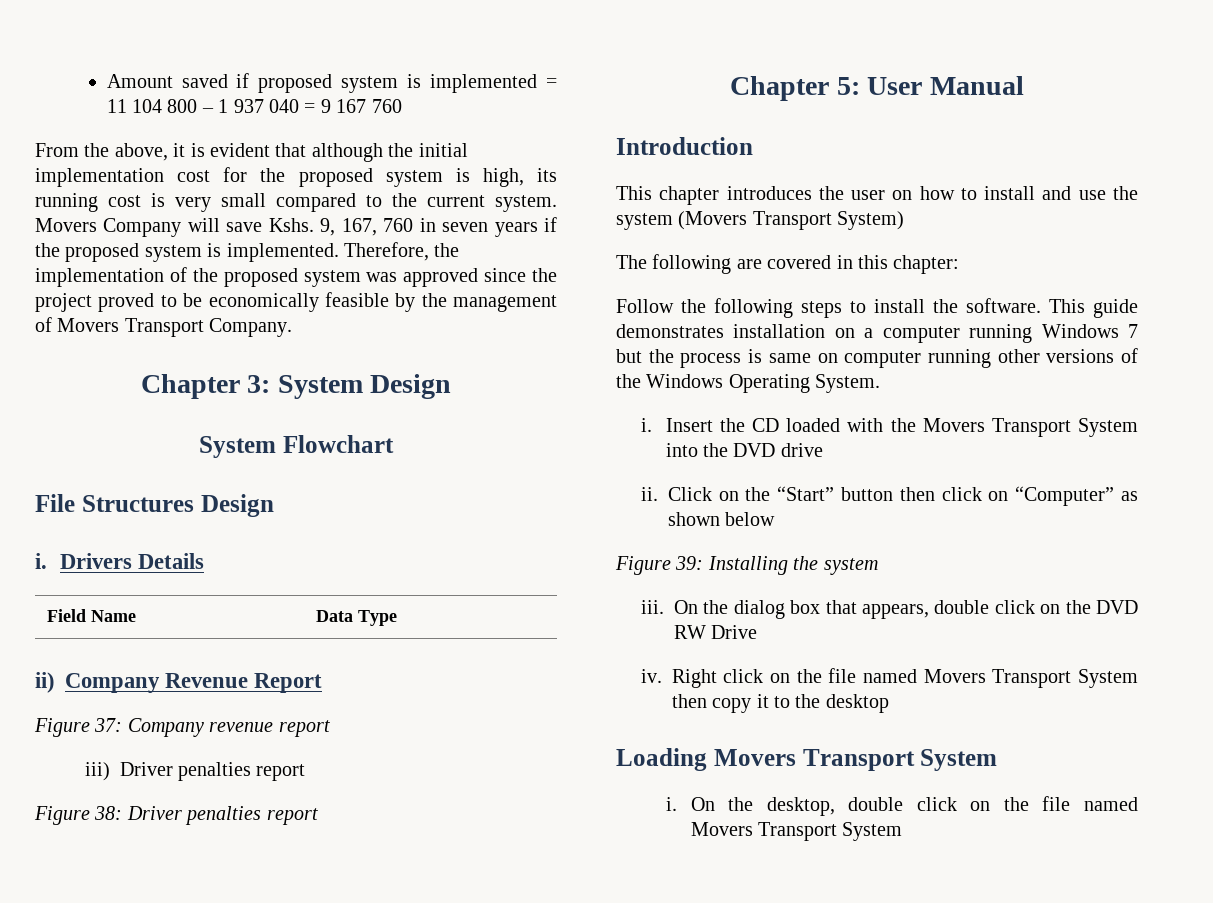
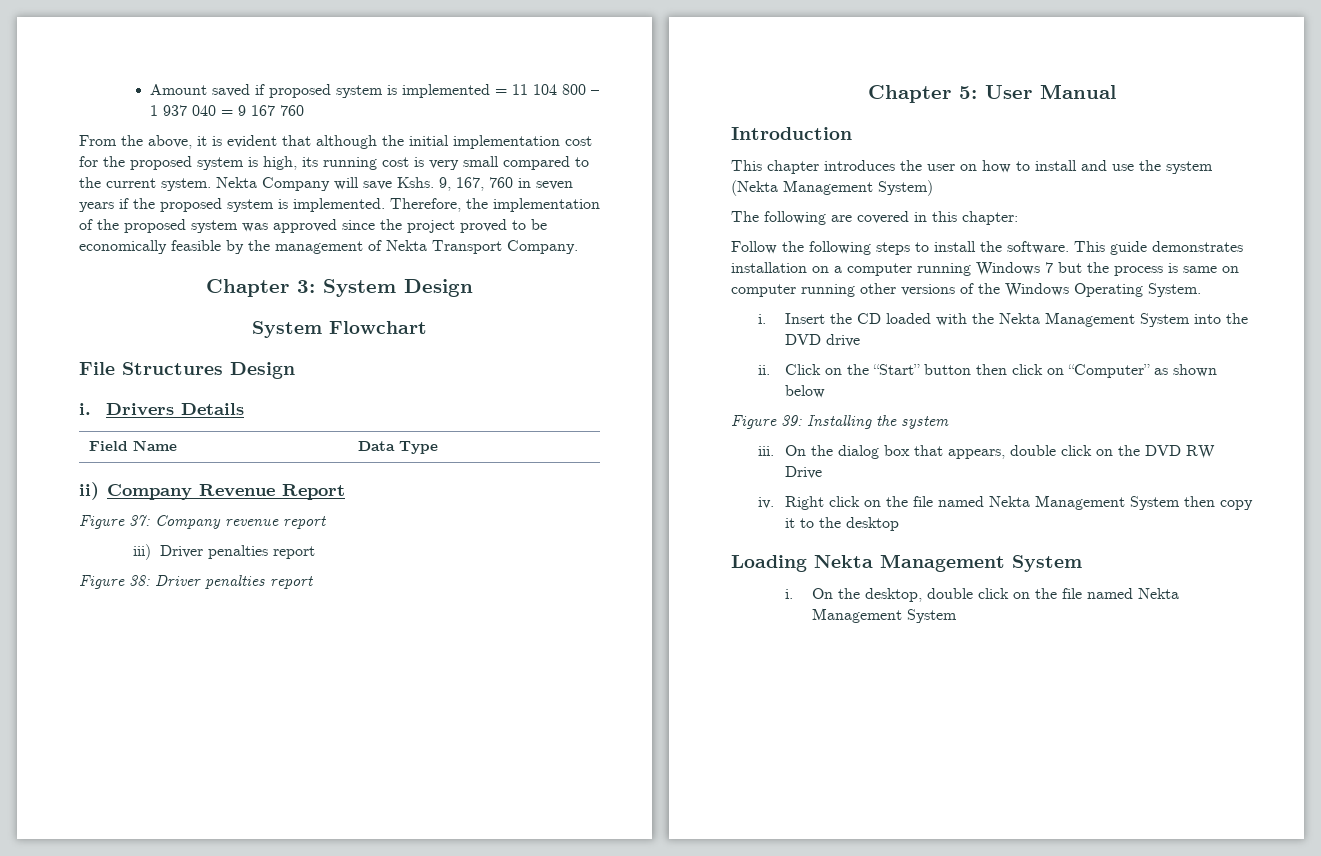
- Movers Company will save Kshs.
+ Nekta Company will save Kshs.
- Therefore, the implementation of the proposed system was approved since the project proved to be economically feasible by the management of Movers Transport Company.
+ Therefore, the implementation of the proposed system was approved since the project proved to be economically feasible by the management of Nekta Transport Company.
- This chapter introduces the user on how to install and use the system (Movers Transport System)
+ This chapter introduces the user on how to install and use the system (Nekta Management System)
- Insert the CD loaded with the Movers Transport System into the DVD drive
+ Insert the CD loaded with the Nekta Management System into the DVD drive
- Right click on the file named Movers Transport System then copy it to the desktop
+ Right click on the file named Nekta Management System then copy it to the desktop
- Loading Movers Transport System
+ Loading Nekta Management System
- On the desktop, double click on the file named Movers Transport System
+ On the desktop, double click on the file named Nekta Management System

